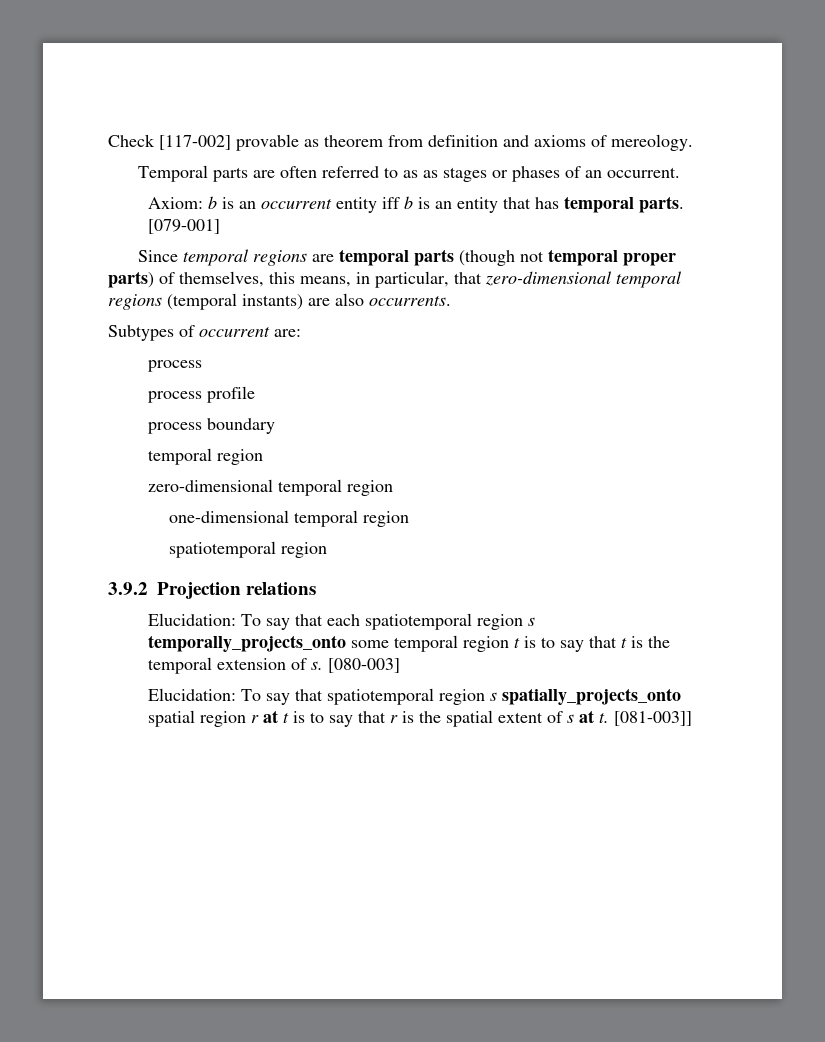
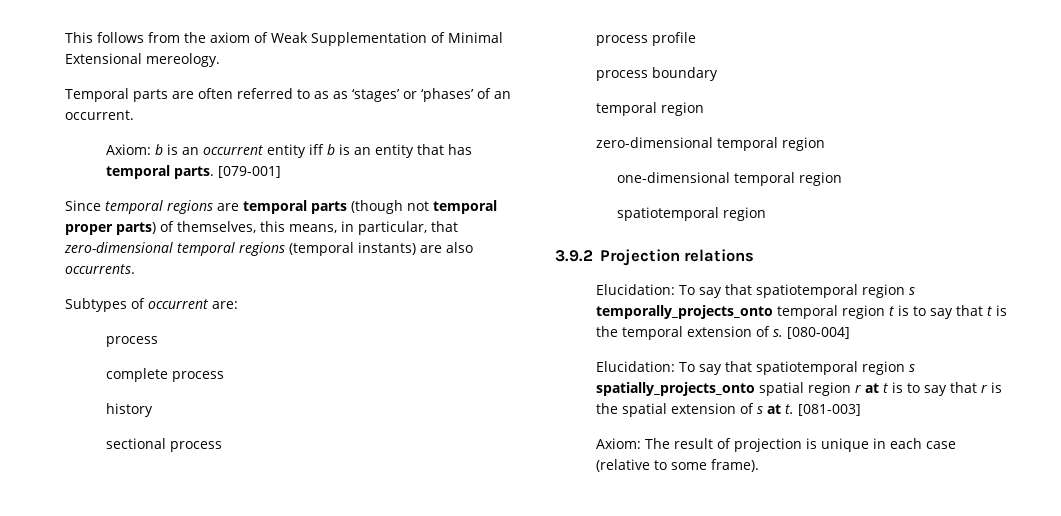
- Check [117-002] provable as theorem from definition and axioms of mereology.
+ This follows from the axiom of Weak Supplementation of Minimal Extensional mereology.
- Temporal parts are often referred to as as stages or phases of an occurrent.
+ Temporal parts are often referred to as as ‘stages’ or ‘phases’ of an occurrent.
+ complete process
+ history
+ sectional process
- Elucidation: To say that each spatiotemporal region s temporally_projects_onto some temporal region t is to say that t is the temporal extension of s.
+ Elucidation: To say that spatiotemporal region s temporally_projects_onto temporal region t is to say that t is the temporal extension of s.
- [080-003]
+ [080-004]
- Elucidation: To say that spatiotemporal region s spatially_projects_onto spatial region r at t is to say that r is the spatial extent of s at t.
+ Elucidation: To say that spatiotemporal region s spatially_projects_onto spatial region r at t is to say that r is the spatial extension of s at t.
- [081-003]]
+ [081-003]
+ Axiom: The result of projection is unique in each case (relative to some frame).

